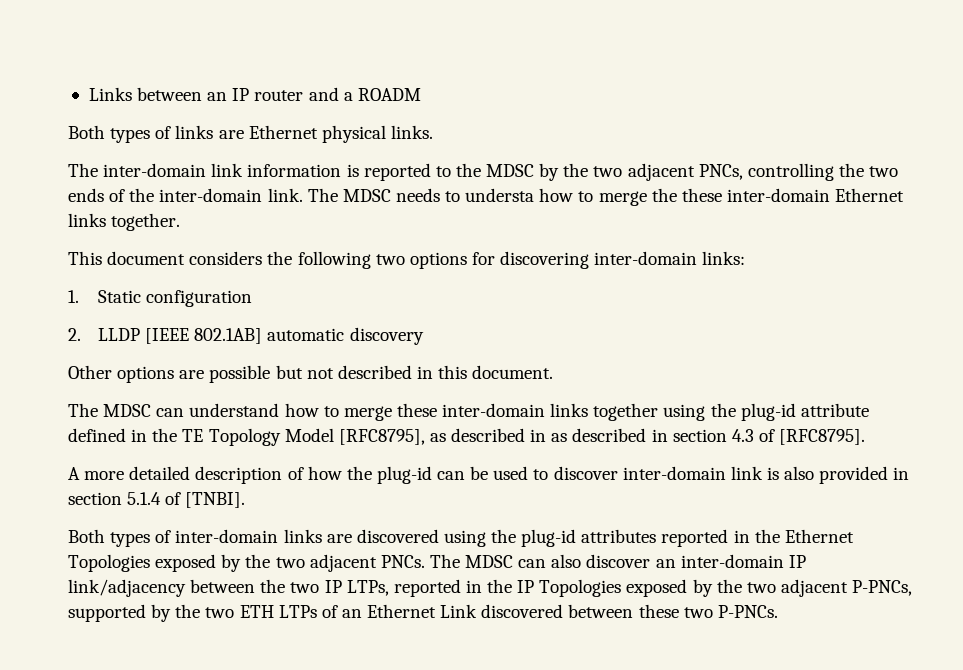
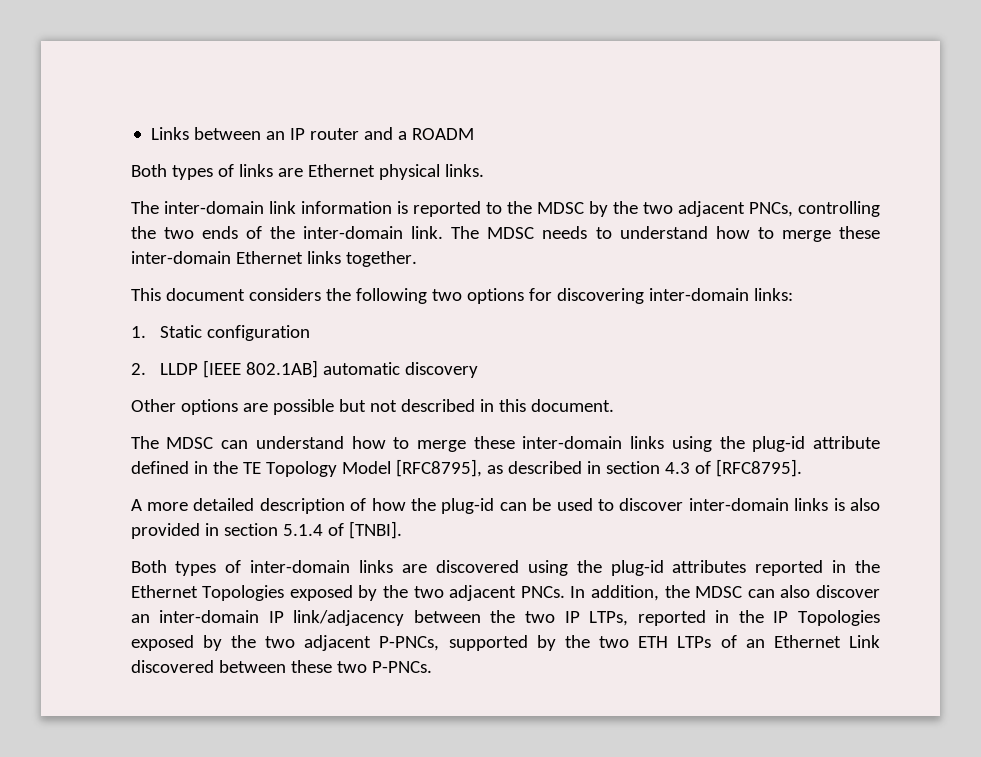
- The MDSC needs to understa how to merge the these inter-domain Ethernet links together.
+ The MDSC needs to understand how to merge these inter-domain Ethernet links together.
- The MDSC can understand how to merge these inter-domain links together using the plug-id attribute defined in the TE Topology Model [RFC8795], as described in as described in section 4.3 of [RFC8795].
+ The MDSC can understand how to merge these inter-domain links using the plug-id attribute defined in the TE Topology Model [RFC8795], as described in section 4.3 of [RFC8795].
- A more detailed description of how the plug-id can be used to discover inter-domain link is also provided in section 5.1.4 of [TNBI].
+ A more detailed description of how the plug-id can be used to discover inter-domain links is also provided in section 5.1.4 of [TNBI].
- The MDSC can also discover an inter-domain IP link/adjacency between the two IP LTPs, reported in the IP Topologies exposed by the two adjacent P-PNCs, supported by the two ETH LTPs of an Ethernet Link discovered between these two P-PNCs.
+ In addition, the MDSC can also discover an inter-domain IP link/adjacency between the two IP LTPs, reported in the IP Topologies exposed by the two adjacent P-PNCs, supported by the two ETH LTPs of an Ethernet Link discovered between these two P-PNCs.

